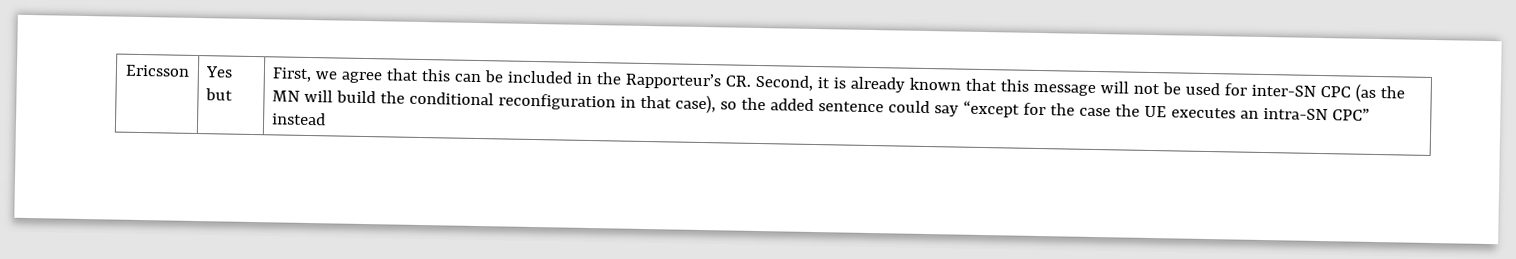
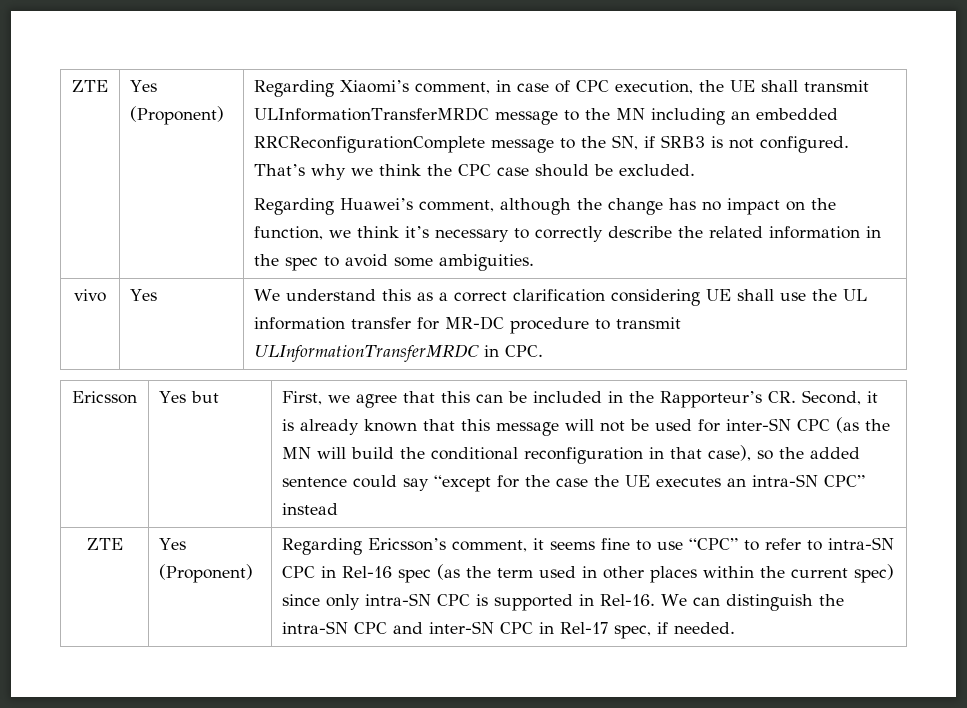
+ ZTE | Yes (Proponent) | Regarding Xiaomi’s comment, in case of CPC execution, the UE shall transmit ULInformationTransferMRDC message to the MN including an embedded RRCReconfigurationComplete message to the SN, if SRB3 is not configured. That’s why we think the CPC case should be excluded.
+ Regarding Huawei’s comment, although the change has no impact on the function, we think it’s necessary to correctly describe the related information in the spec to avoid some ambiguities.
+ vivo | Yes | We understand this as a correct clarification considering UE shall use the UL information transfer for MR-DC procedure to transmit ULInformationTransferMRDC in CPC.
+ ZTE | Yes (Proponent) | Regarding Ericsson’s comment, it seems fine to use “CPC” to refer to intra-SN CPC in Rel-16 spec (as the term used in other places within the current spec) since only intra-SN CPC is supported in Rel-16. We can distinguish the intra-SN CPC and inter-SN CPC in Rel-17 spec, if needed.

